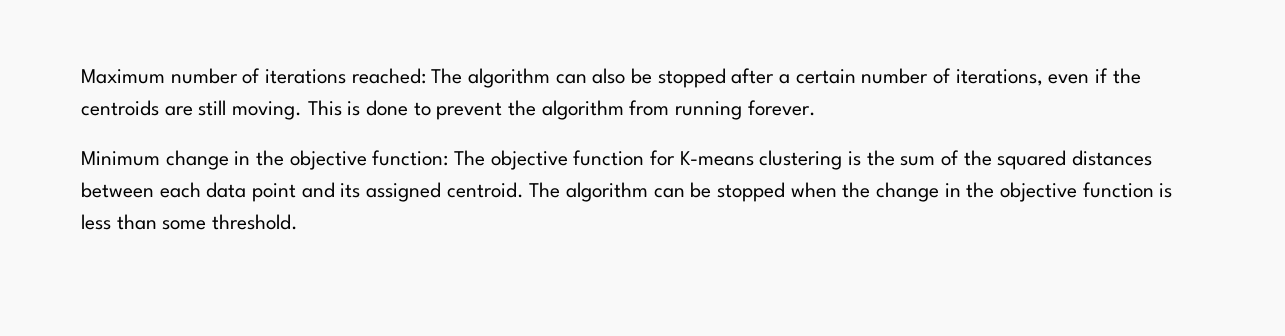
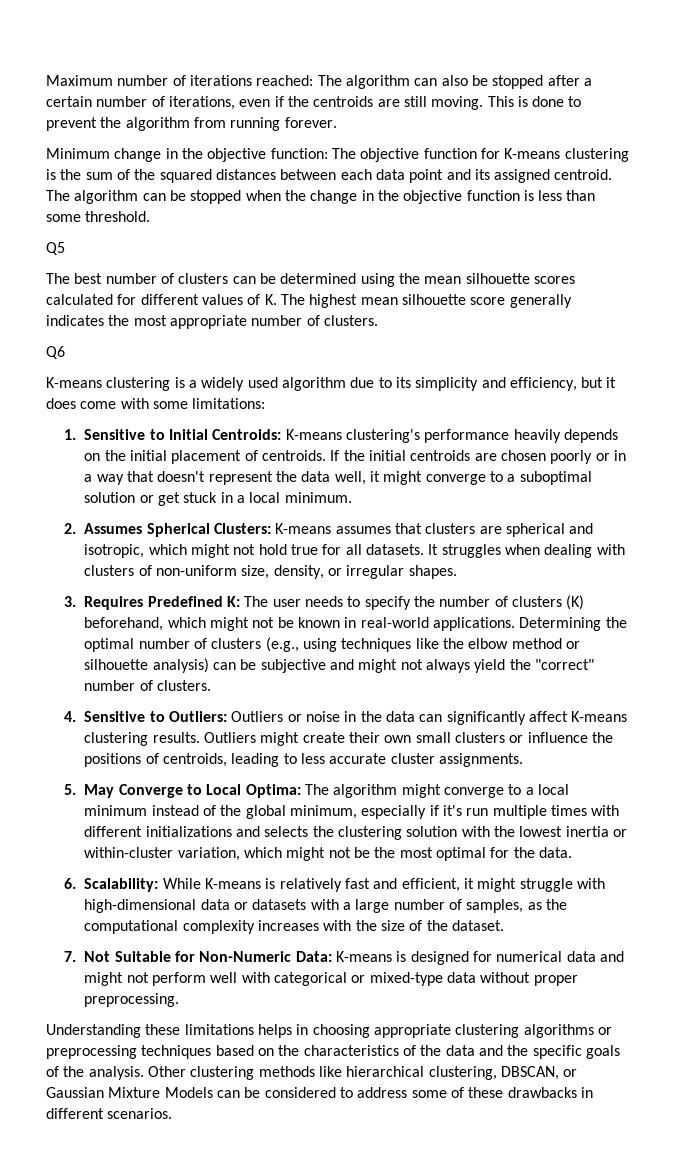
+ Q5
+ The best number of clusters can be determined using the mean silhouette scores calculated for different values of K. The highest mean silhouette score generally indicates the most appropriate number of clusters.
+ Q6
+ K-means clustering is a widely used algorithm due to its simplicity and efficiency, but it does come with some limitations:
+ 1. Sensitive to Initial Centroids: K-means clustering's performance heavily depends on the initial placement of centroids. If the initial centroids are chosen poorly or in a way that doesn't represent the data well, it might converge to a suboptimal solution or get stuck in a local minimum.
+ 2. Assumes Spherical Clusters: K-means assumes that clusters are spherical and isotropic, which might not hold true for all datasets. It struggles when dealing with clusters of non-uniform size, density, or irregular shapes.
+ 3. Requires Predefined K: The user needs to specify the number of clusters (K) beforehand, which might not be known in real-world applications. Determining the optimal number of clusters (e.g., using techniques like the elbow method or silhouette analysis) can be subjective and might not always yield the "correct" number of clusters.
+ 4. Sensitive to Outliers: Outliers or noise in the data can significantly affect K-means clustering results. Outliers might create their own small clusters or influence the positions of centroids, leading to less accurate cluster assignments.
+ 5. May Converge to Local Optima: The algorithm might converge to a local minimum instead of the global minimum, especially if it's run multiple times with different initializations and selects the clustering solution with the lowest inertia or within-cluster variation, which might not be the most optimal for the data.
+ 6. Scalability: While K-means is relatively fast and efficient, it might struggle with high-dimensional data or datasets with a large number of samples, as the computational complexity increases with the size of the dataset.
+ 7. Not Suitable for Non-Numeric Data: K-means is designed for numerical data and might not perform well with categorical or mixed-type data without proper preprocessing.
+ Understanding these limitations helps in choosing appropriate clustering algorithms or preprocessing techniques based on the characteristics of the data and the specific goals of the analysis. Other clustering methods like hierarchical clustering, DBSCAN, or Gaussian Mixture Models can be considered to address some of these drawbacks in different scenarios.

